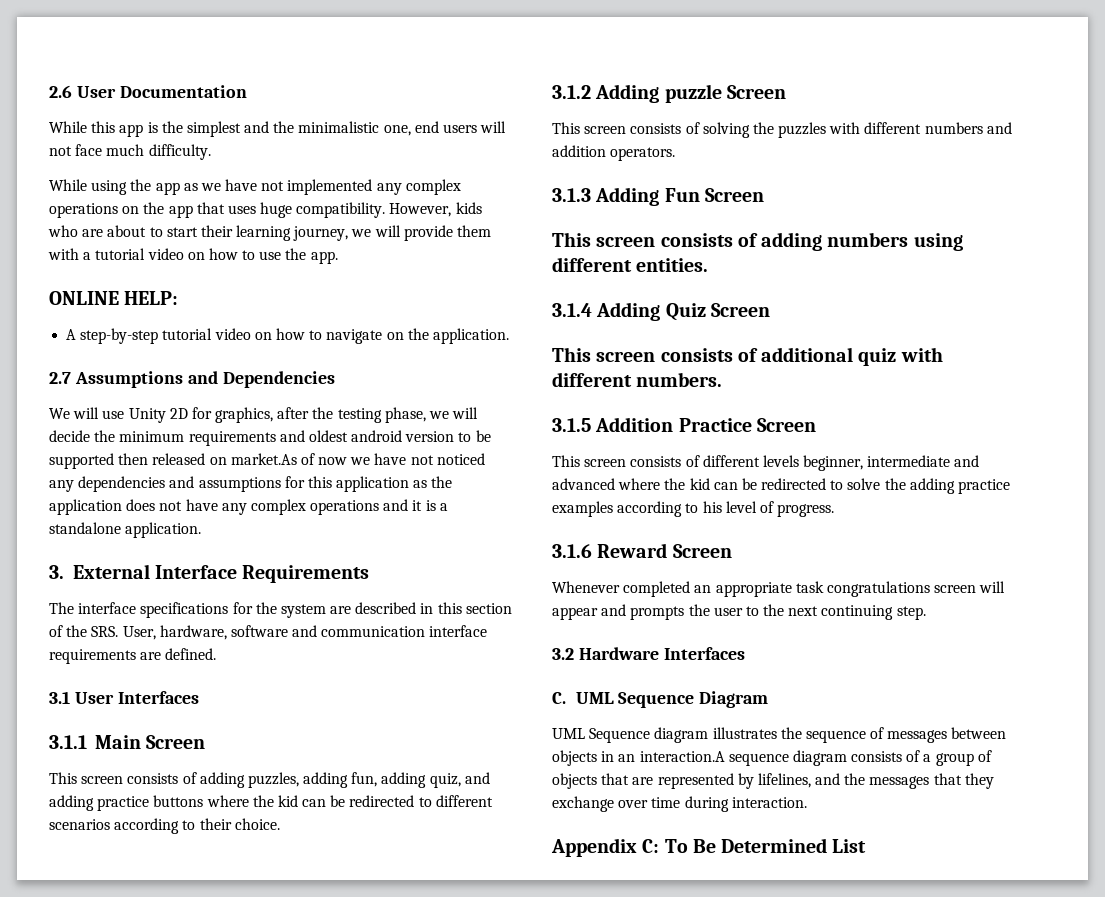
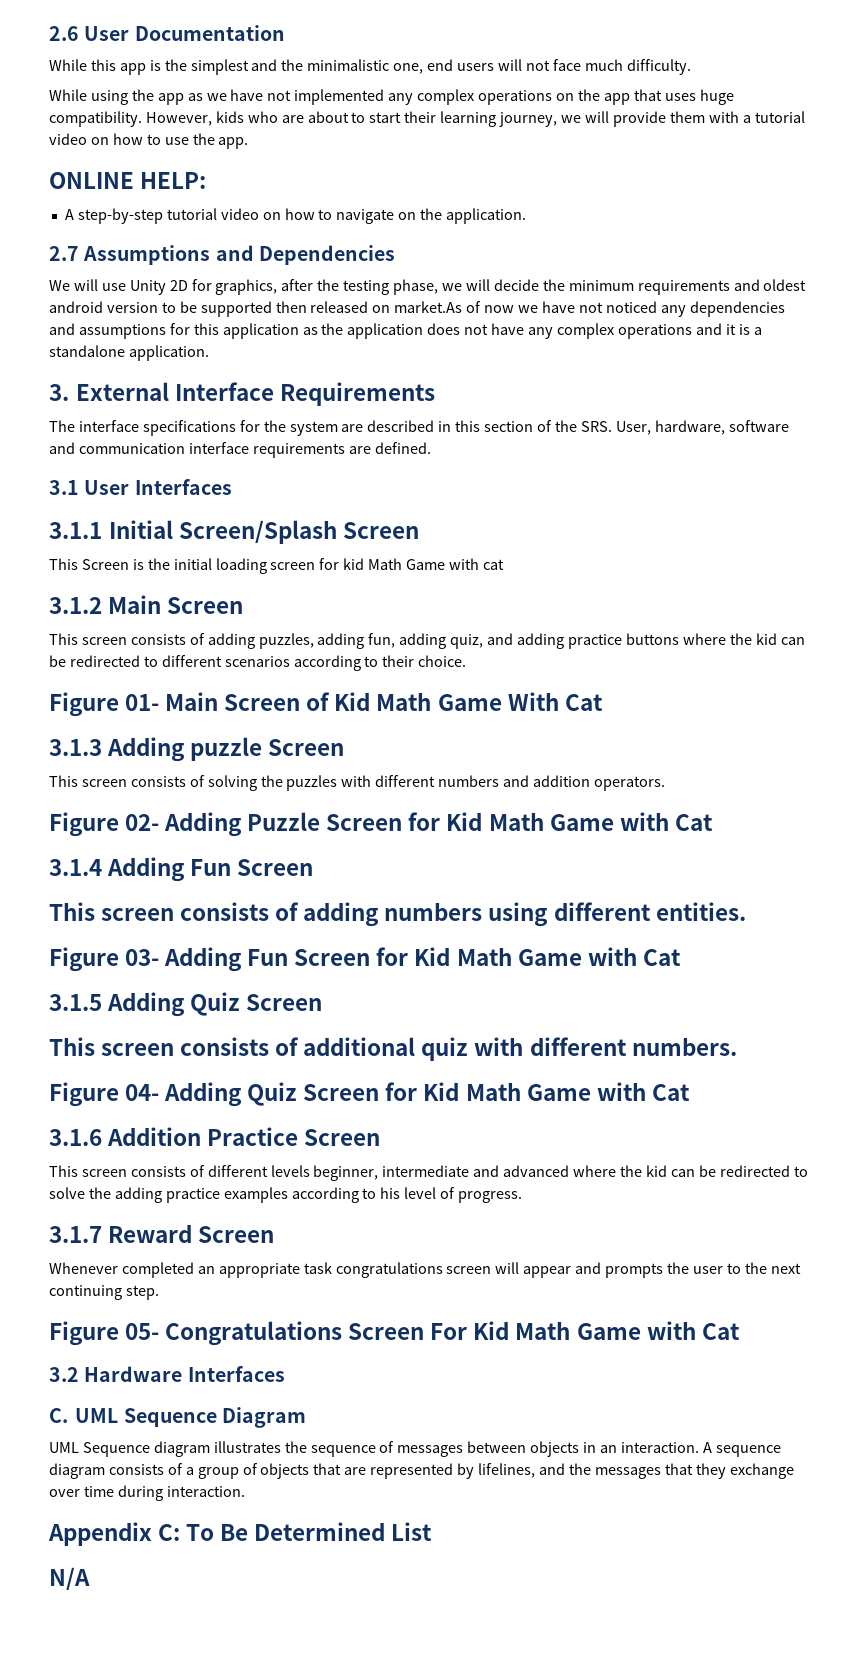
- 3.1.1 Main Screen
+ 3.1.1 Initial Screen/Splash Screen
+ This Screen is the initial loading screen for kid Math Game with cat
+ 3.1.2 Main Screen
- 3.1.2 Adding puzzle Screen
+ Figure 01- Main Screen of Kid Math Game With Cat
+ 3.1.3 Adding puzzle Screen
- 3.1.3 Adding Fun Screen
+ Figure 02- Adding Puzzle Screen for Kid Math Game with Cat
+ 3.1.4 Adding Fun Screen
- 3.1.4 Adding Quiz Screen
+ Figure 03- Adding Fun Screen for Kid Math Game with Cat
+ 3.1.5 Adding Quiz Screen
- 3.1.5 Addition Practice Screen
+ Figure 04- Adding Quiz Screen for Kid Math Game with Cat
+ 3.1.6 Addition Practice Screen
- 3.1.6 Reward Screen
+ 3.1.7 Reward Screen
+ Figure 05- Congratulations Screen For Kid Math Game with Cat
- UML Sequence diagram illustrates the sequence of messages between objects in an interaction.A sequence diagram consists of a group of objects that are represented by lifelines, and the messages that they exchange over time during interaction.
+ UML Sequence diagram illustrates the sequence of messages between objects in an interaction. A sequence diagram consists of a group of objects that are represented by lifelines, and the messages that they exchange over time during interaction.
+ N/A

